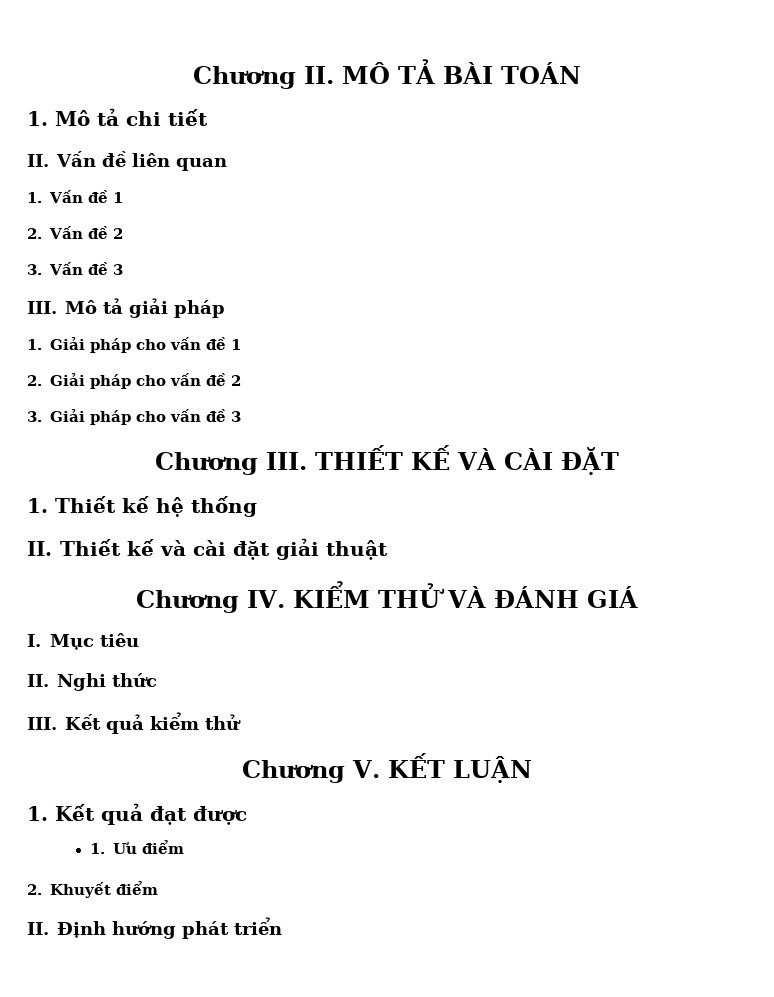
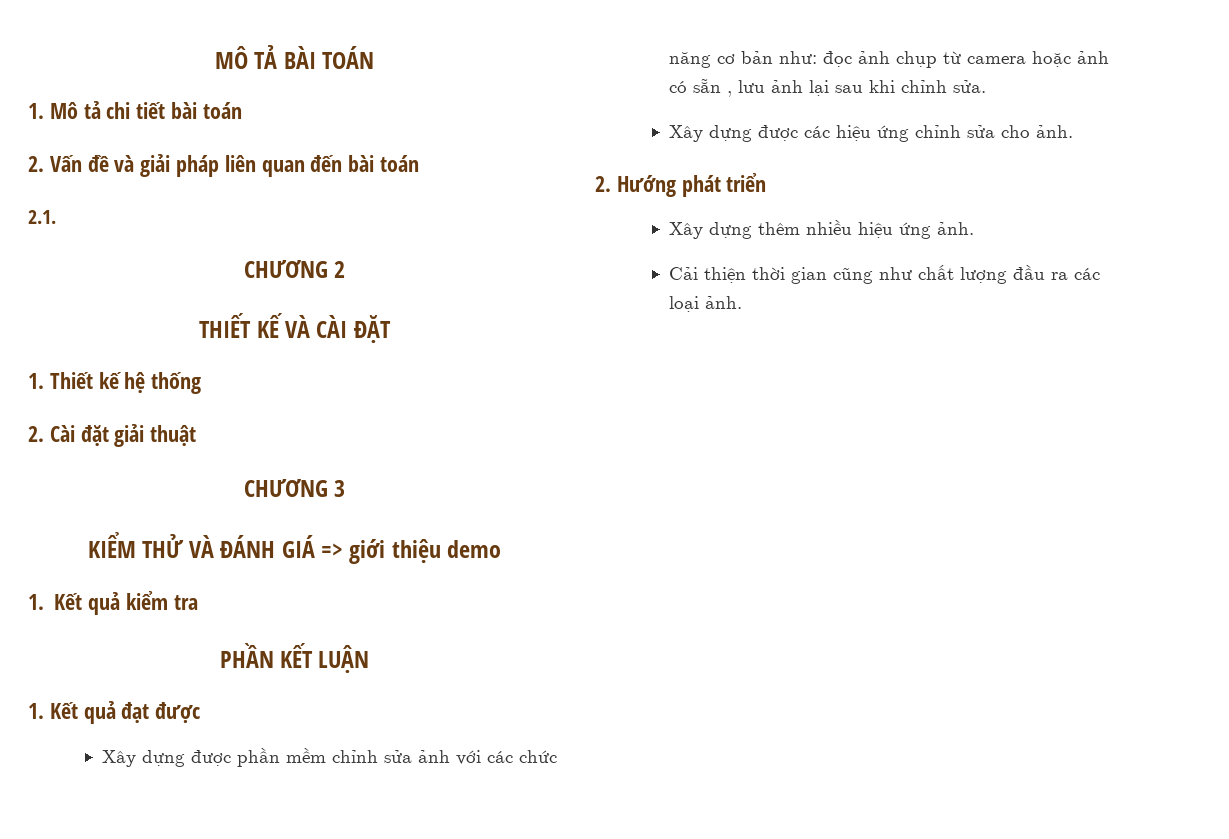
- Chương II. MÔ TẢ BÀI TOÁN
+ MÔ TẢ BÀI TOÁN
- 1. Mô tả chi tiết
- II. Vấn đề liên quan
- 1. Vấn đề 1
- 2. Vấn đề 2
- 3. Vấn đề 3
- III. Mô tả giải pháp
- 1. Giải pháp cho vấn đề 1
- 2. Giải pháp cho vấn đề 2
- 3. Giải pháp cho vấn đề 3
- Chương III. THIẾT KẾ VÀ CÀI ĐẶT
+ 1. Mô tả chi tiết bài toán
+ 2. Vấn đề và giải pháp liên quan đến bài toán
+ 2.1.
+ CHƯƠNG 2
+ THIẾT KẾ VÀ CÀI ĐẶT
- II. Thiết kế và cài đặt giải thuật
+ 2. Cài đặt giải thuật
- Chương IV. KIỂM THỬ VÀ ĐÁNH GIÁ
- I. Mục tiêu
- II. Nghi thức
- III. Kết quả kiểm thử
- Chương V. KẾT LUẬN
+ CHƯƠNG 3
+ KIỂM THỬ VÀ ĐÁNH GIÁ => giới thiệu demo
+ 1. Kết quả kiểm tra
+ PHẦN KẾT LUẬN
- 1. Ưu điểm
- 2. Khuyết điểm
- II. Định hướng phát triển
+ Xây dựng được phần mềm chỉnh sửa ảnh với các chức năng cơ bản như: đọc ảnh chụp từ camera hoặc ảnh có sẵn , lưu ảnh lại sau khi chỉnh sửa.
+ Xây dựng được các hiệu ứng chỉnh sửa cho ảnh.
+ 2. Hướng phát triển
+ Xây dựng thêm nhiều hiệu ứng ảnh.
+ Cải thiện thời gian cũng như chất lượng đầu ra các loại ảnh.

